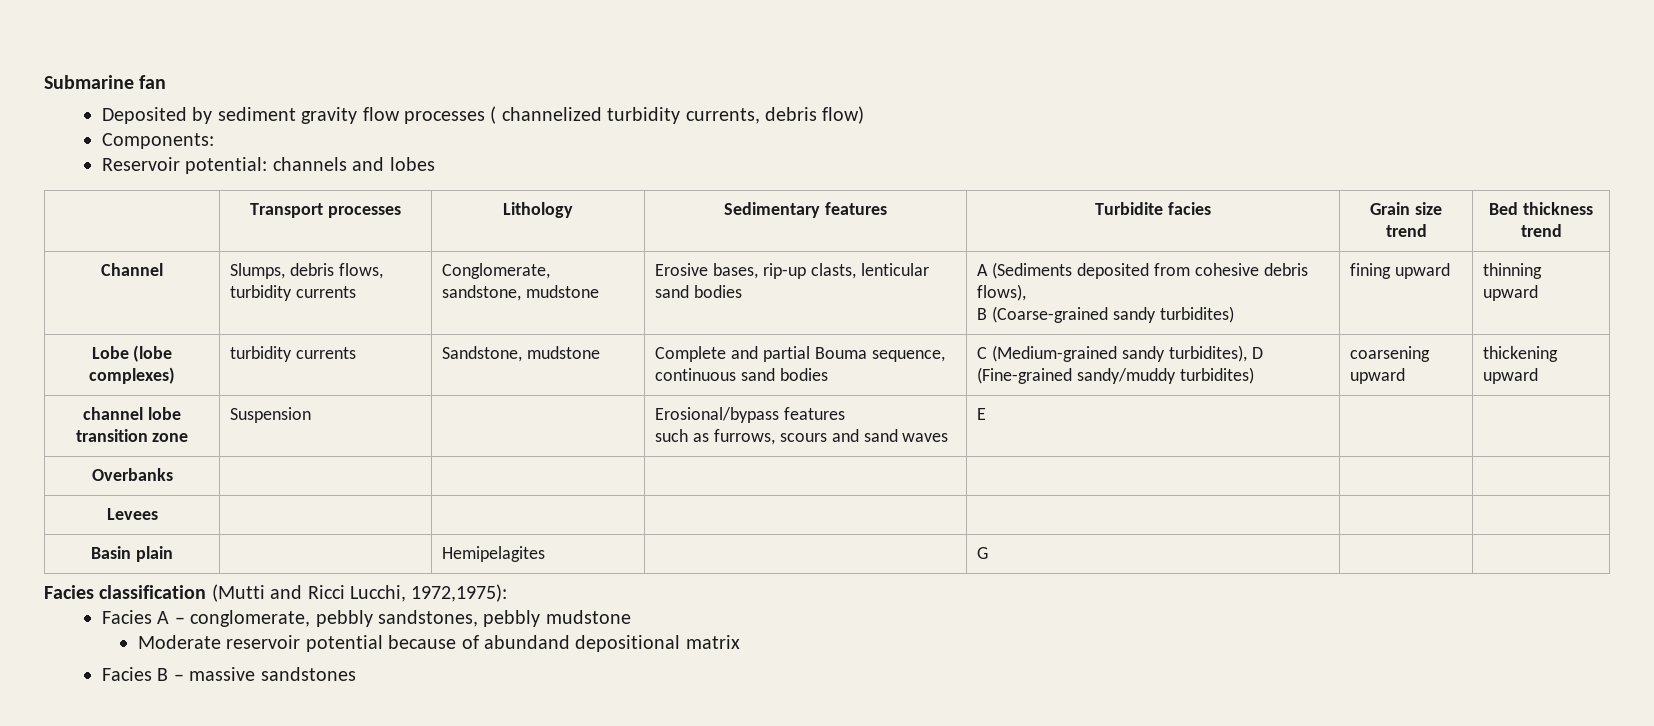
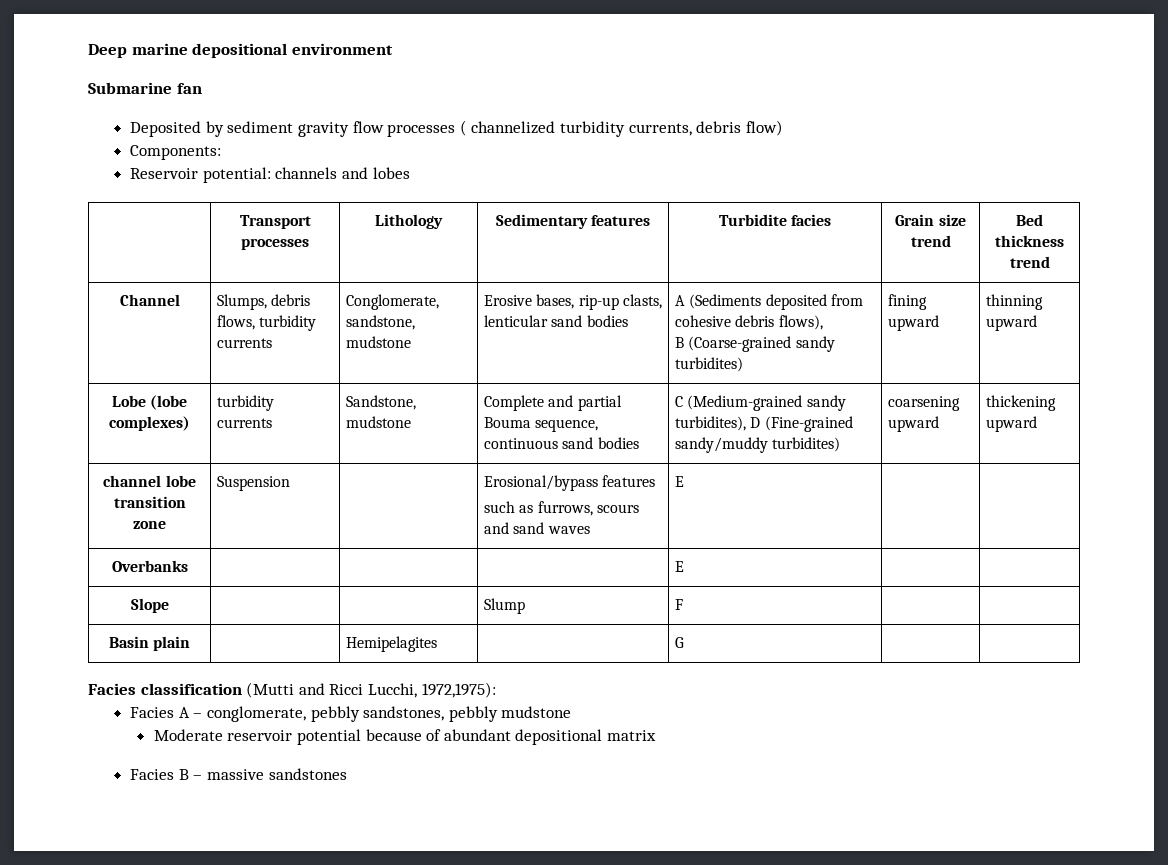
+ Deep marine depositional environment
- Overbanks | | | | | |
- Levees | | | | | |
+ Overbanks | | | | E | |
+ Slope | | | Slump | F | |
- Moderate reservoir potential because of abundand depositional matrix
+ Moderate reservoir potential because of abundant depositional matrix

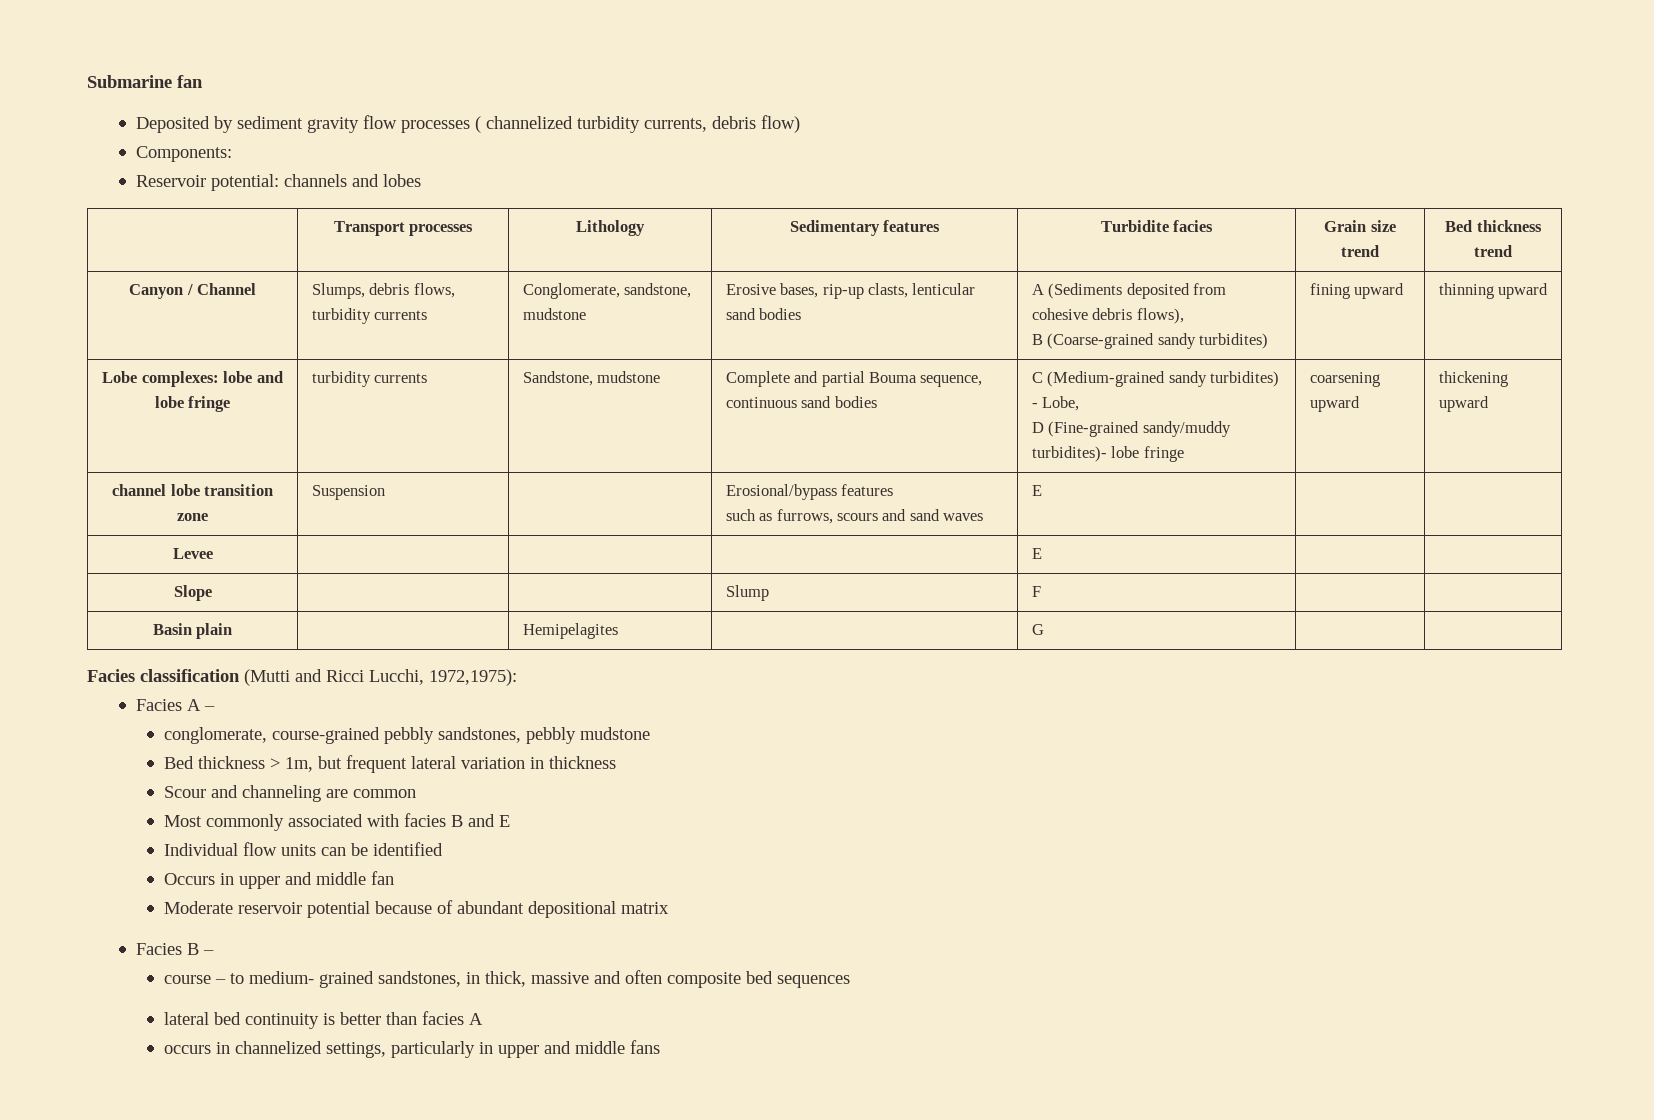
- Deep marine depositional environment
- Channel | Slumps, debris flows, turbidity currents | Conglomerate, sandstone, mudstone | Erosive bases, rip-up clasts, lenticular sand bodies | A (Sediments deposited from cohesive debris flows),
+ Canyon / Channel | Slumps, debris flows, turbidity currents | Conglomerate, sandstone, mudstone | Erosive bases, rip-up clasts, lenticular sand bodies | A (Sediments deposited from cohesive debris flows),
- Lobe (lobe complexes) | turbidity currents | Sandstone, mudstone | Complete and partial Bouma sequence, continuous sand bodies | C (Medium-grained sandy turbidites), D (Fine-grained sandy/muddy turbidites) | coarsening upward | thickening upward
+ Lobe complexes: lobe and lobe fringe | turbidity currents | Sandstone, mudstone | Complete and partial Bouma sequence, continuous sand bodies | C (Medium-grained sandy turbidites) - Lobe,
+ D (Fine-grained sandy/muddy turbidites)- lobe fringe | coarsening upward | thickening upward
- Overbanks | | | | E | |
+ Levee | | | | E | |
- Facies A – conglomerate, pebbly sandstones, pebbly mudstone
+ Facies A –
+ conglomerate, course-grained pebbly sandstones, pebbly mudstone
+ Bed thickness > 1m, but frequent lateral variation in thickness
+ Scour and channeling are common
+ Most commonly associated with facies B and E
+ Individual flow units can be identified
+ Occurs in upper and middle fan
- Facies B – massive sandstones
+ Facies B –
+ course – to medium- grained sandstones, in thick, massive and often composite bed sequences
+ lateral bed continuity is better than facies A
+ occurs in channelized settings, particularly in upper and middle fans

